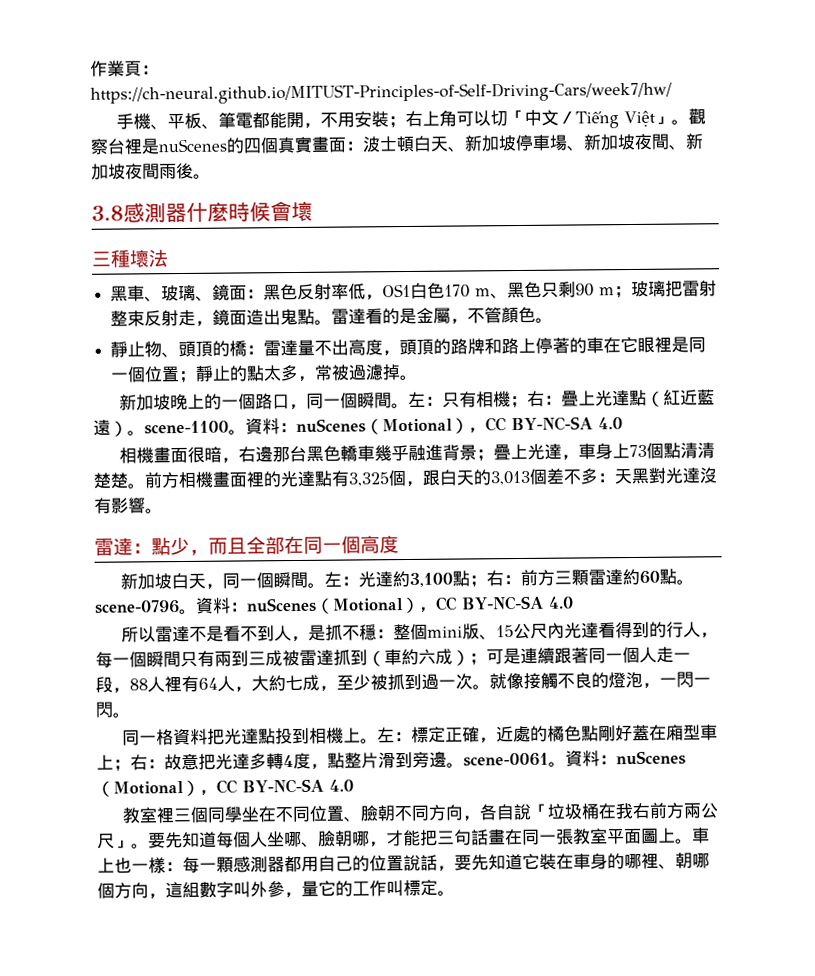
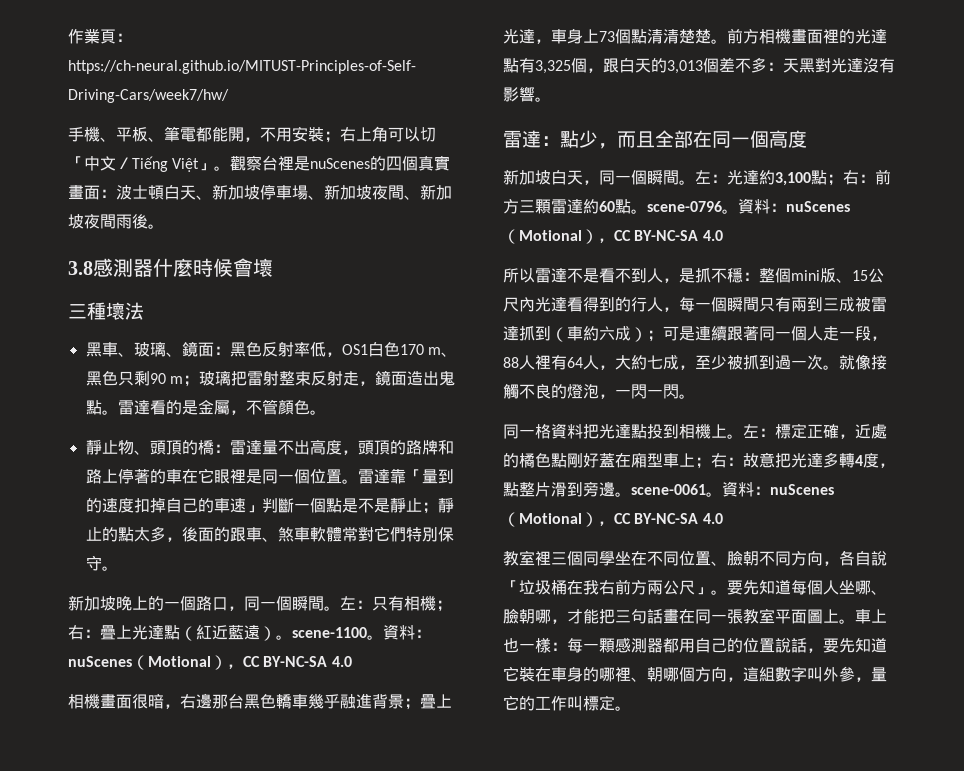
- 靜止物、頭頂的橋：雷達量不出高度，頭頂的路牌和路上停著的車在它眼裡是同一個位置；靜止的點太多，常被過濾掉。
+ 靜止物、頭頂的橋：雷達量不出高度，頭頂的路牌和路上停著的車在它眼裡是同一個位置。雷達靠「量到的速度扣掉自己的車速」判斷一個點是不是靜止；靜止的點太多，後面的跟車、煞車軟體常對它們特別保守。

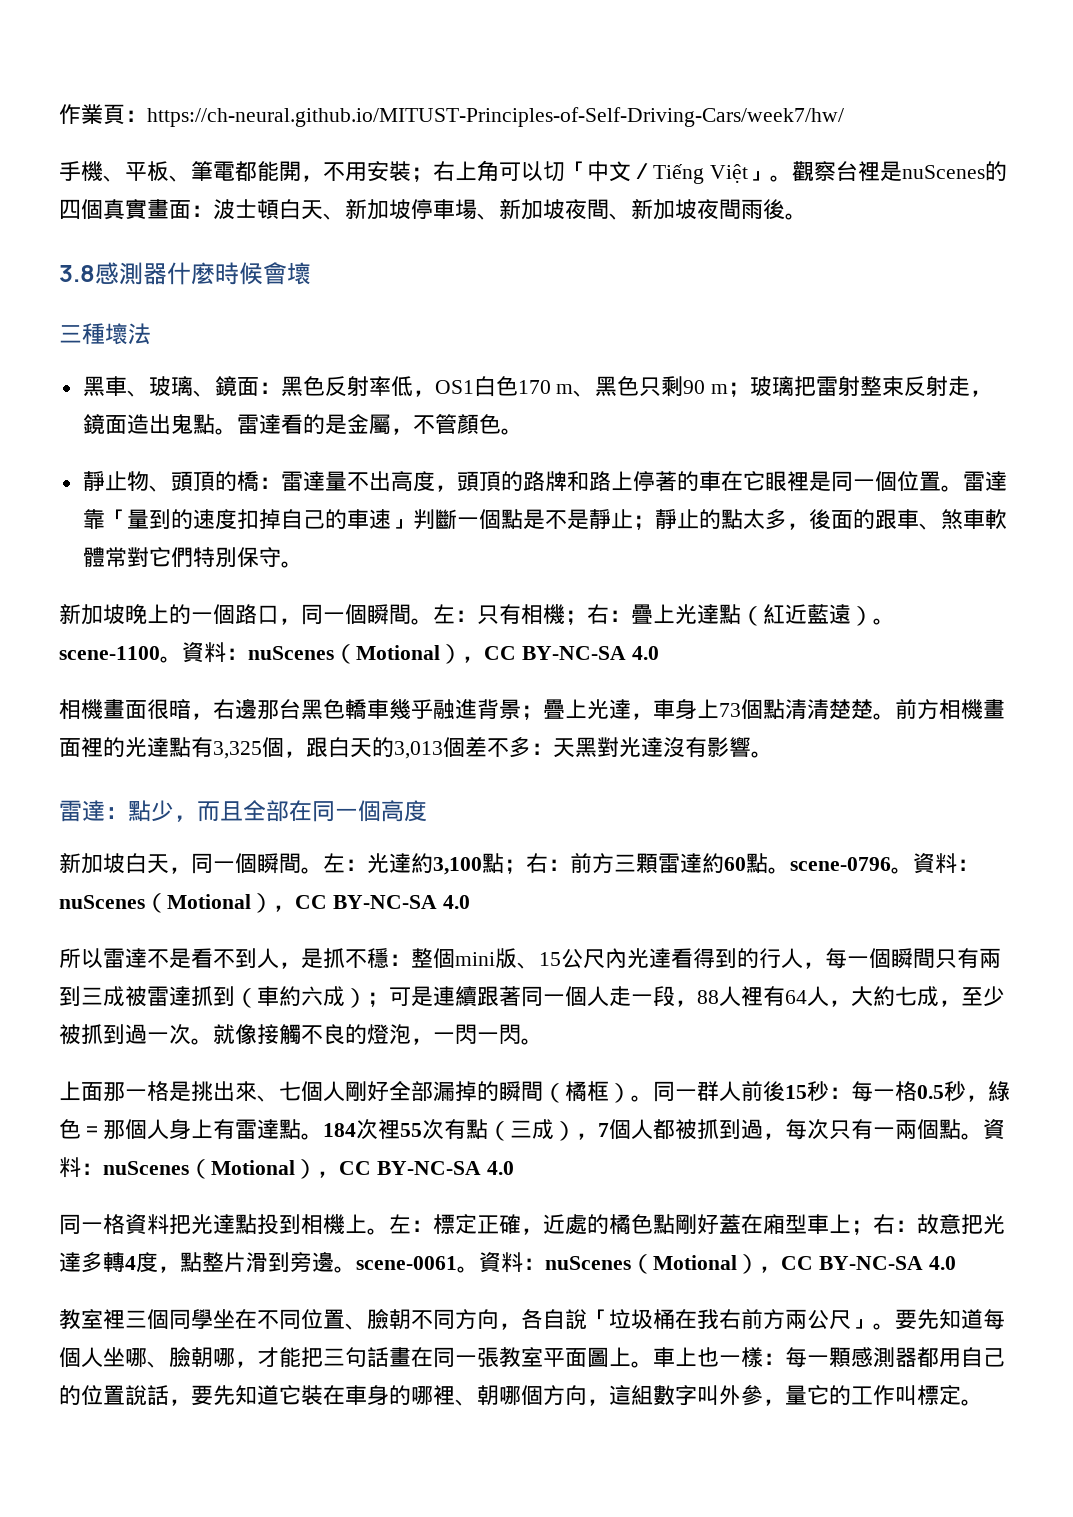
+ 上面那一格是挑出來、七個人剛好全部漏掉的瞬間（橘框）。同一群人前後15秒：每一格0.5秒，綠色＝那個人身上有雷達點。184次裡55次有點（三成），7個人都被抓到過，每次只有一兩個點。資料：nuScenes（Motional），CC BY-NC-SA 4.0

